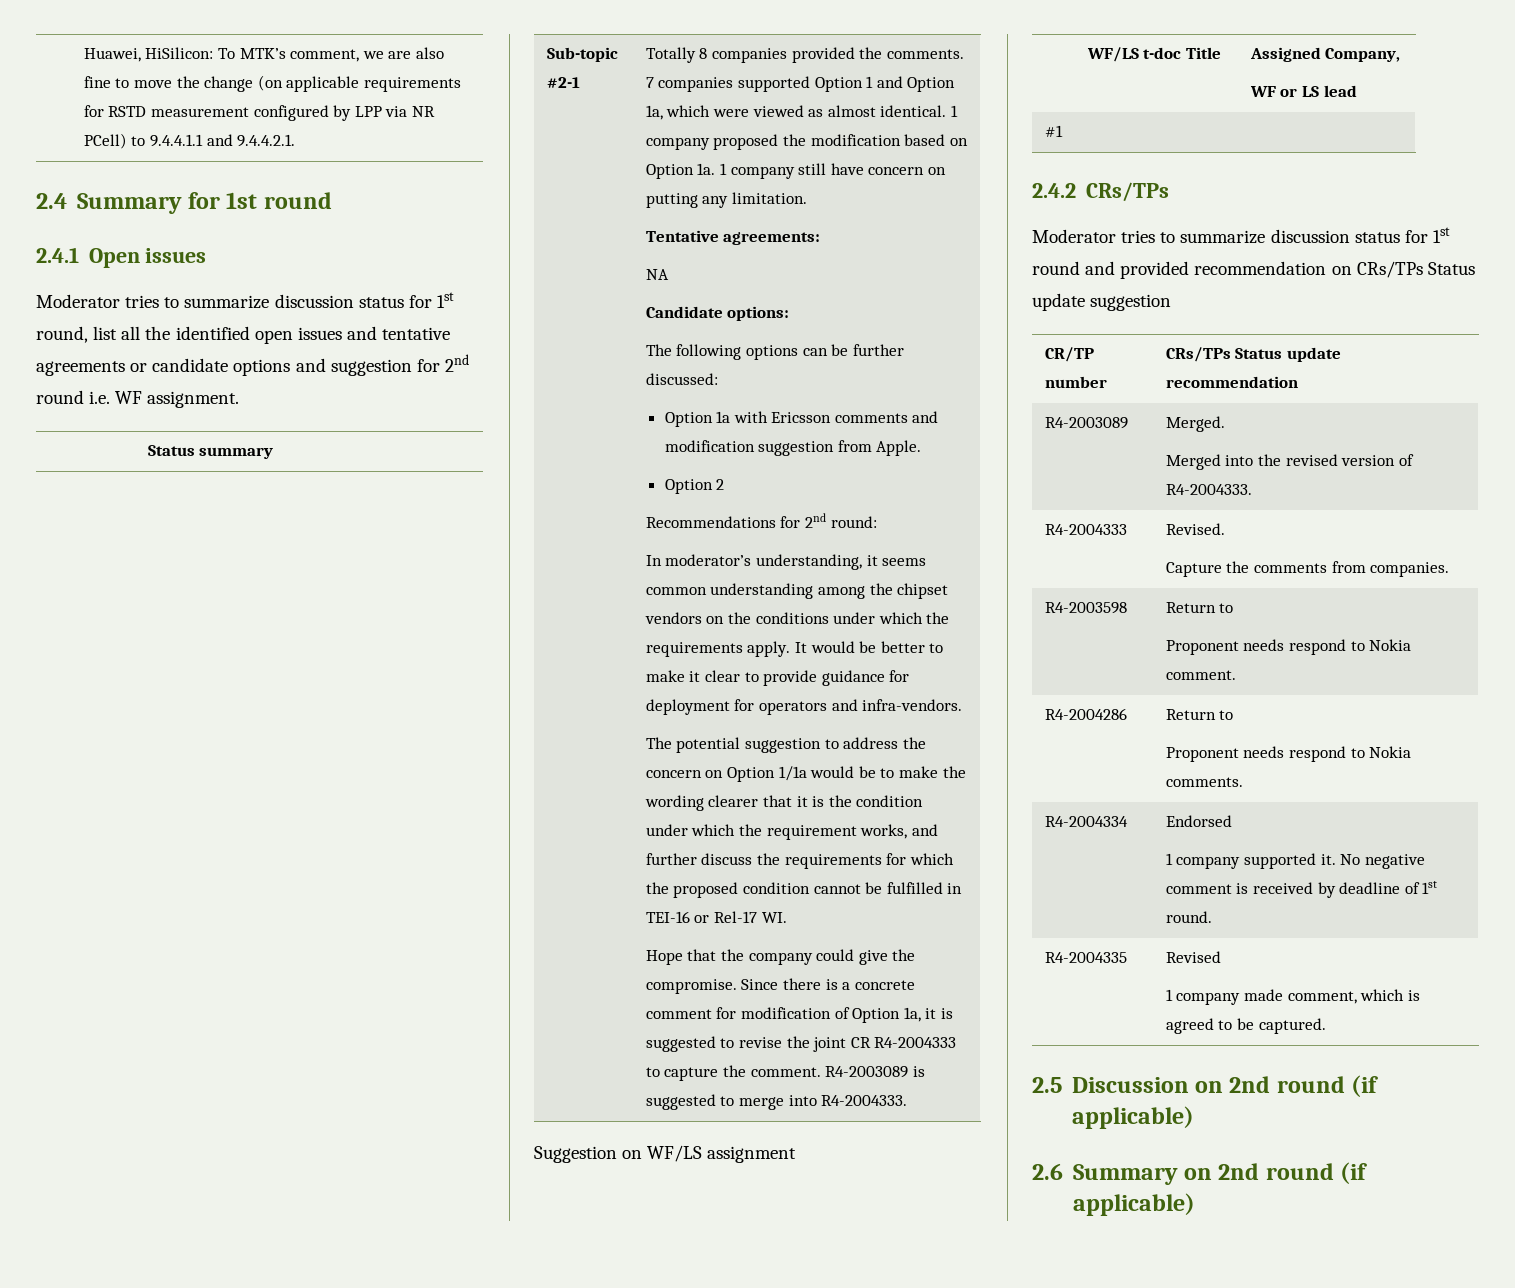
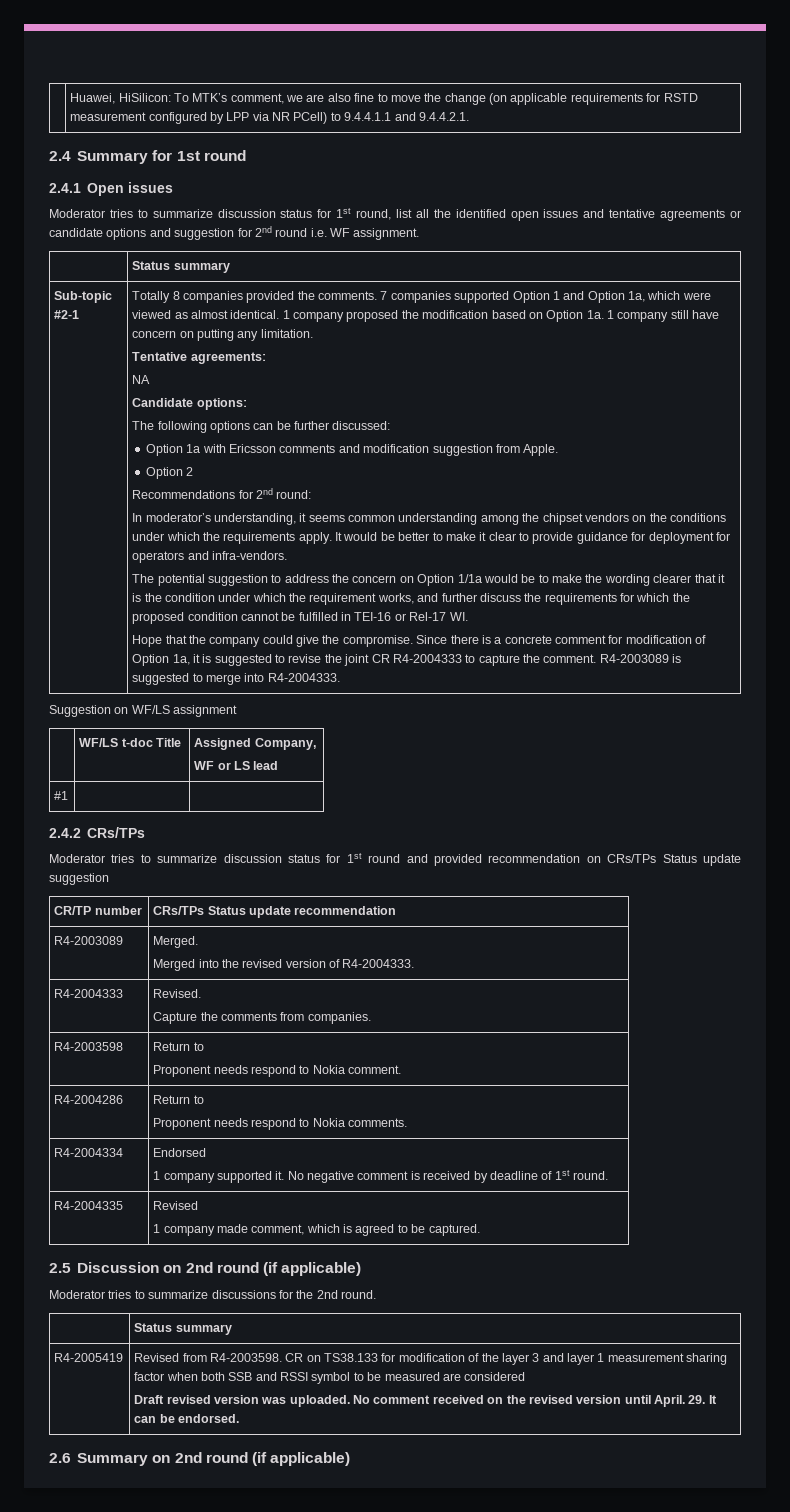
+ Moderator tries to summarize discussions for the 2nd round.
+ | Status summary
+ R4-2005419 | Revised from R4-2003598. CR on TS38.133 for modification of the layer 3 and layer 1 measurement sharing factor when both SSB and RSSI symbol to be measured are considered
+ Draft revised version was uploaded. No comment received on the revised version until April. 29. It can be endorsed.

